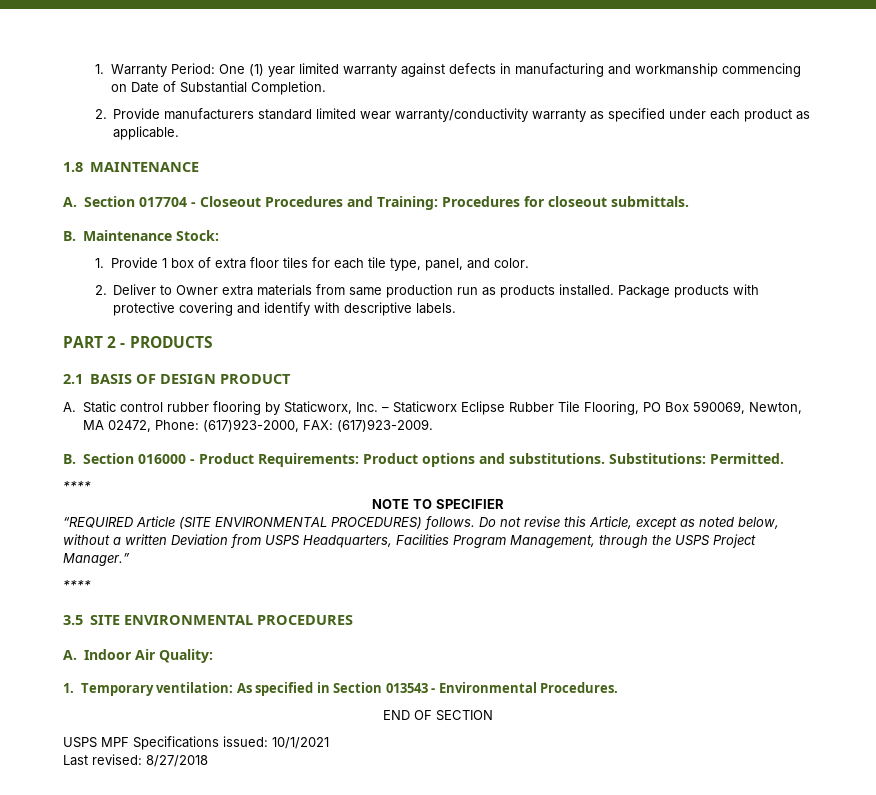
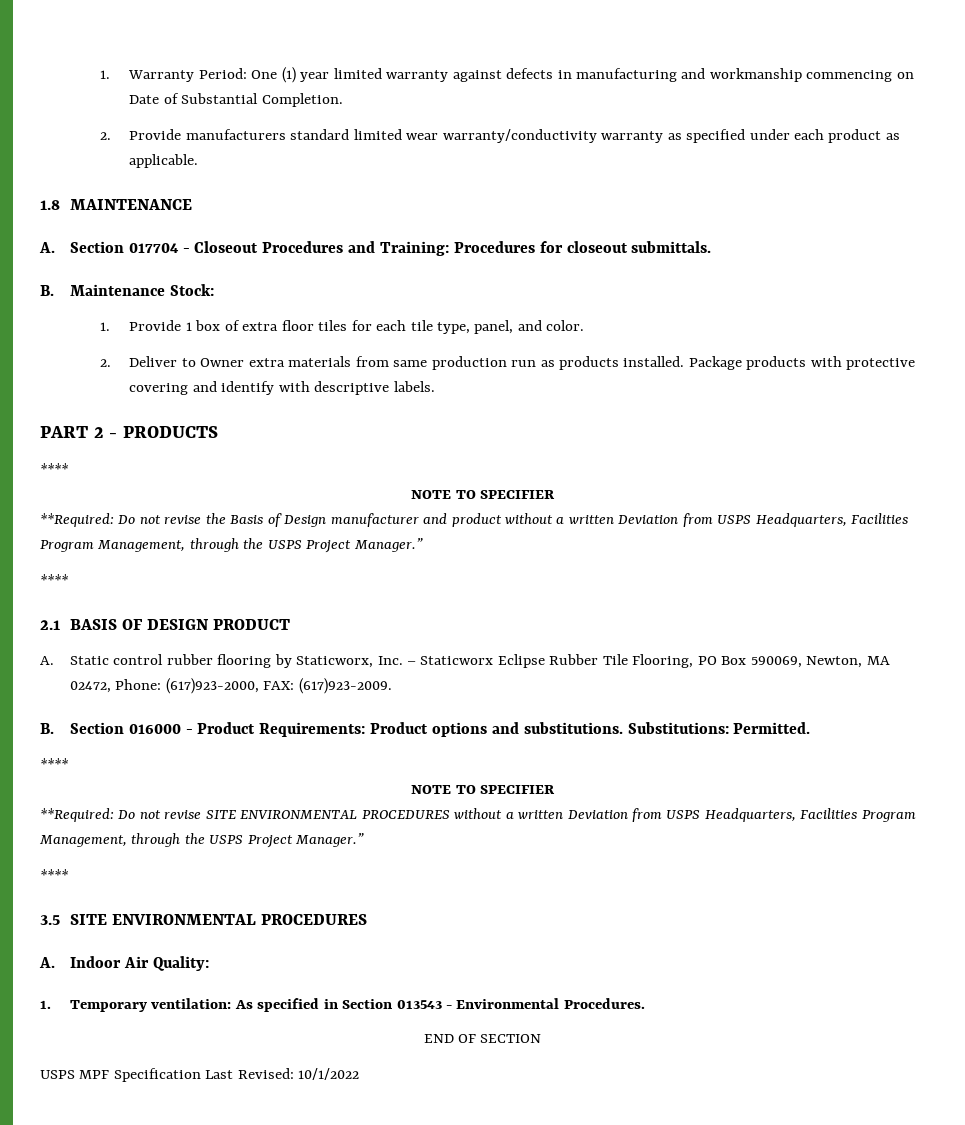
  PART 2 - PRODUCTS
+ ****
+ NOTE TO SPECIFIER
+ **Required: Do not revise the Basis of Design manufacturer and product without a written Deviation from USPS Headquarters, Facilities Program Management, through the USPS Project Manager.”
+ ****
- “REQUIRED Article (SITE ENVIRONMENTAL PROCEDURES) follows. Do not revise this Article, except as noted below, without a written Deviation from USPS Headquarters, Facilities Program Management, through the USPS Project Manager.”
+ **Required: Do not revise SITE ENVIRONMENTAL PROCEDURES without a written Deviation from USPS Headquarters, Facilities Program Management, through the USPS Project Manager.”
- USPS MPF Specifications issued: 10/1/2021
- Last revised: 8/27/2018
+ USPS MPF Specification Last Revised: 10/1/2022

